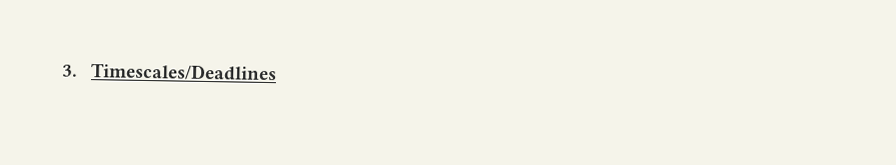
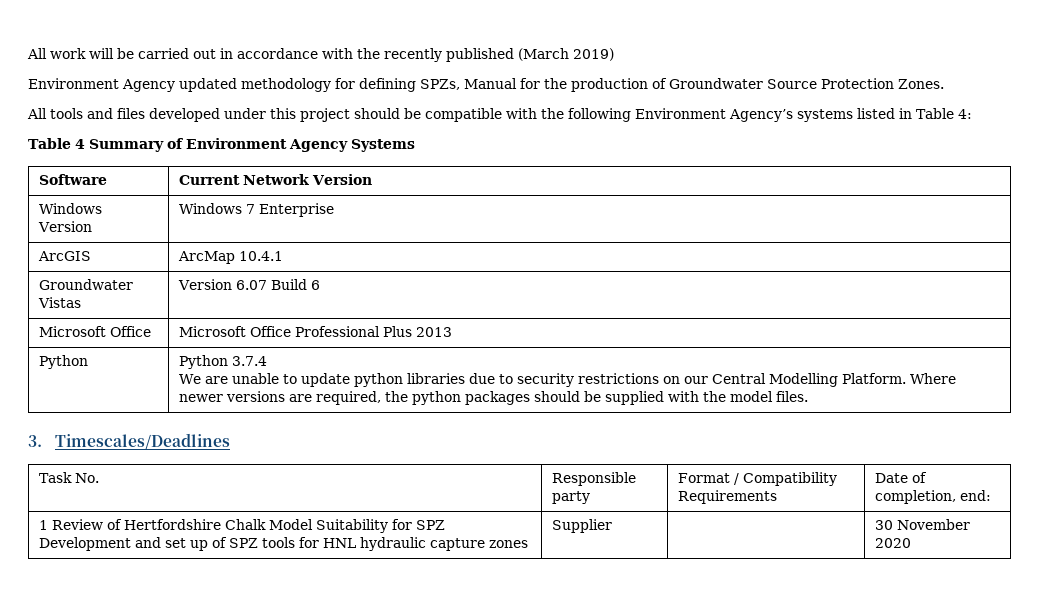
+ All work will be carried out in accordance with the recently published (March 2019)
+ Environment Agency updated methodology for defining SPZs, Manual for the production of Groundwater Source Protection Zones.
+ All tools and files developed under this project should be compatible with the following Environment Agency’s systems listed in Table 4:
+ Table 4 Summary of Environment Agency Systems
+ Software | Current Network Version
+ Windows Version | Windows 7 Enterprise
+ ArcGIS | ArcMap 10.4.1
+ Groundwater Vistas | Version 6.07 Build 6
+ Microsoft Office | Microsoft Office Professional Plus 2013
+ Python | Python 3.7.4
+ We are unable to update python libraries due to security restrictions on our Central Modelling Platform. Where newer versions are required, the python packages should be supplied with the model files.
  3. Timescales/Deadlines
+ Task No. | Responsible party | Format / Compatibility Requirements | Date of completion, end:
+ 1 Review of Hertfordshire Chalk Model Suitability for SPZ Development and set up of SPZ tools for HNL hydraulic capture zones | Supplier | | 30 November 2020

